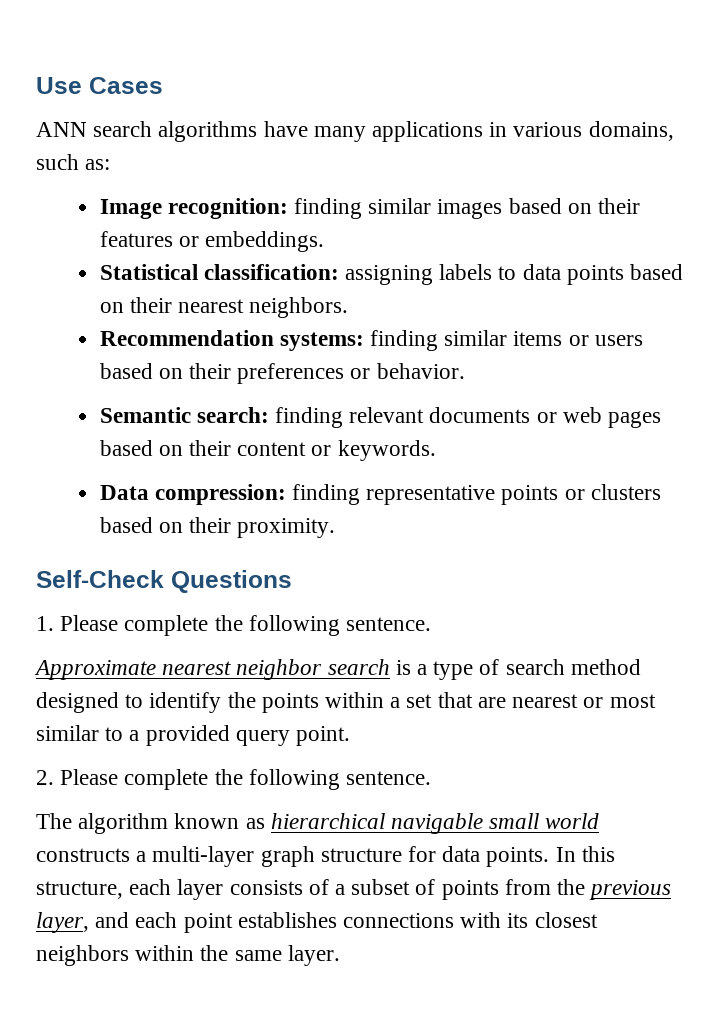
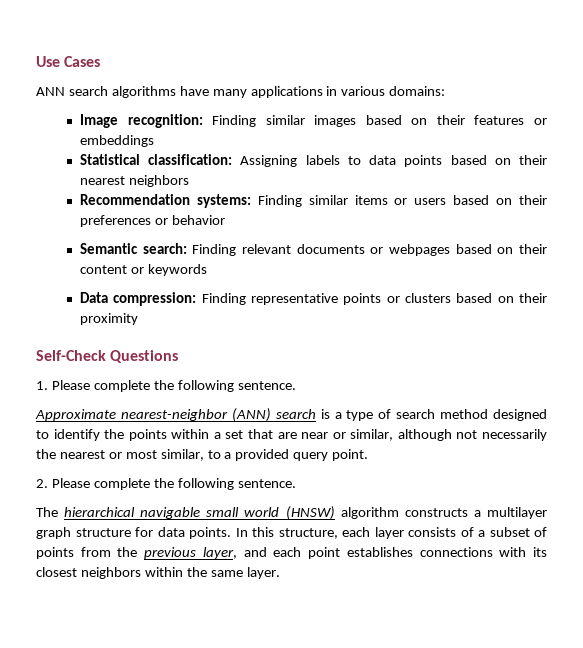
- ANN search algorithms have many applications in various domains, such as:
+ ANN search algorithms have many applications in various domains:
- Image recognition: finding similar images based on their features or embeddings.
+ Image recognition: Finding similar images based on their features or embeddings
- Statistical classification: assigning labels to data points based on their nearest neighbors.
+ Statistical classification: Assigning labels to data points based on their nearest neighbors
- Recommendation systems: finding similar items or users based on their preferences or behavior.
+ Recommendation systems: Finding similar items or users based on their preferences or behavior
- Semantic search: finding relevant documents or web pages based on their content or keywords.
+ Semantic search: Finding relevant documents or webpages based on their content or keywords
- Data compression: finding representative points or clusters based on their proximity.
+ Data compression: Finding representative points or clusters based on their proximity
- Approximate nearest neighbor search is a type of search method designed to identify the points within a set that are nearest or most similar to a provided query point.
+ Approximate nearest-neighbor (ANN) search is a type of search method designed to identify the points within a set that are near or similar, although not necessarily the nearest or most similar, to a provided query point.
- The algorithm known as hierarchical navigable small world constructs a multi-layer graph structure for data points.
+ The hierarchical navigable small world (HNSW) algorithm constructs a multilayer graph structure for data points.

